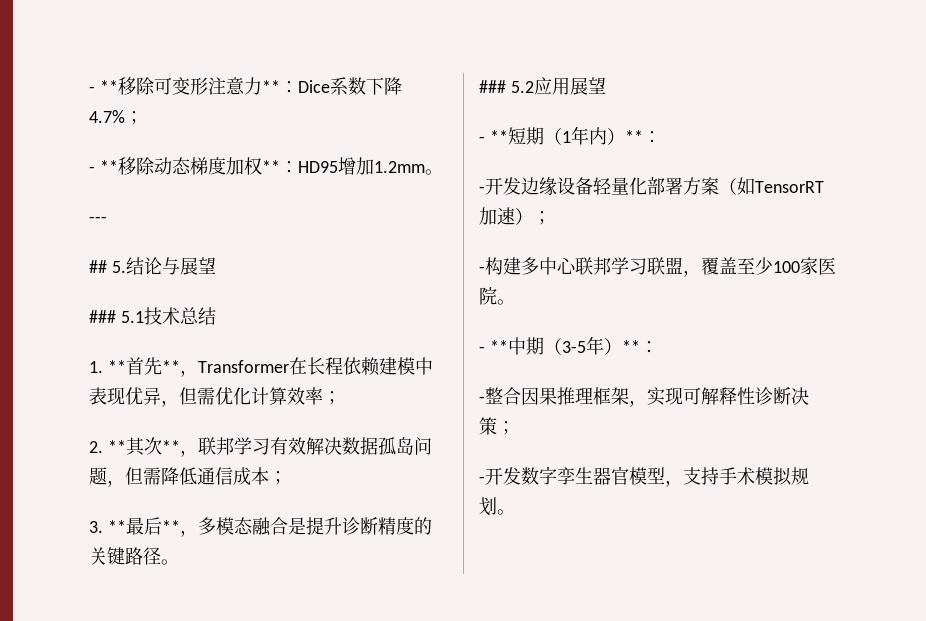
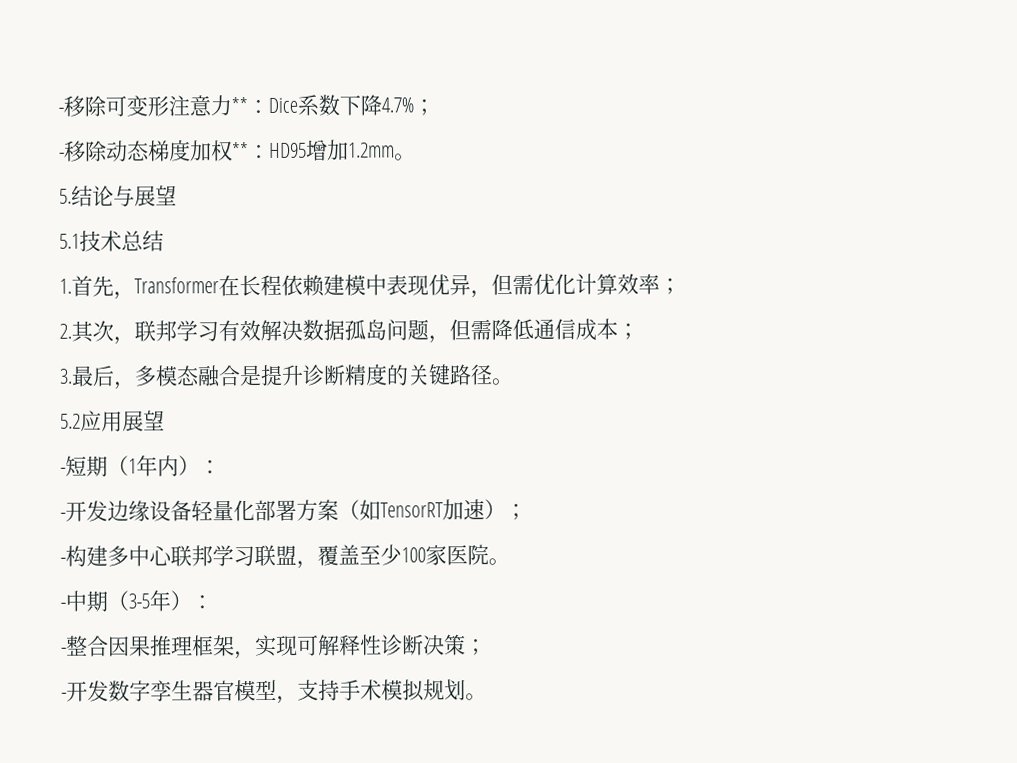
- - **移除可变形注意力**：Dice系数下降4.7%；
+ -移除可变形注意力**：Dice系数下降4.7%；
- - **移除动态梯度加权**：HD95增加1.2mm。
+ -移除动态梯度加权**：HD95增加1.2mm。
- ---
- ## 5.结论与展望
+ 5.结论与展望
- ### 5.1技术总结
+ 5.1技术总结
- 1. **首先**，Transformer在长程依赖建模中表现优异，但需优化计算效率；
+ 1.首先，Transformer在长程依赖建模中表现优异，但需优化计算效率；
- 2. **其次**，联邦学习有效解决数据孤岛问题，但需降低通信成本；
+ 2.其次，联邦学习有效解决数据孤岛问题，但需降低通信成本；
- 3. **最后**，多模态融合是提升诊断精度的关键路径。
+ 3.最后，多模态融合是提升诊断精度的关键路径。
- ### 5.2应用展望
+ 5.2应用展望
- - **短期（1年内）**：
+ -短期（1年内）：
- - **中期（3-5年）**：
+ -中期（3-5年）：

